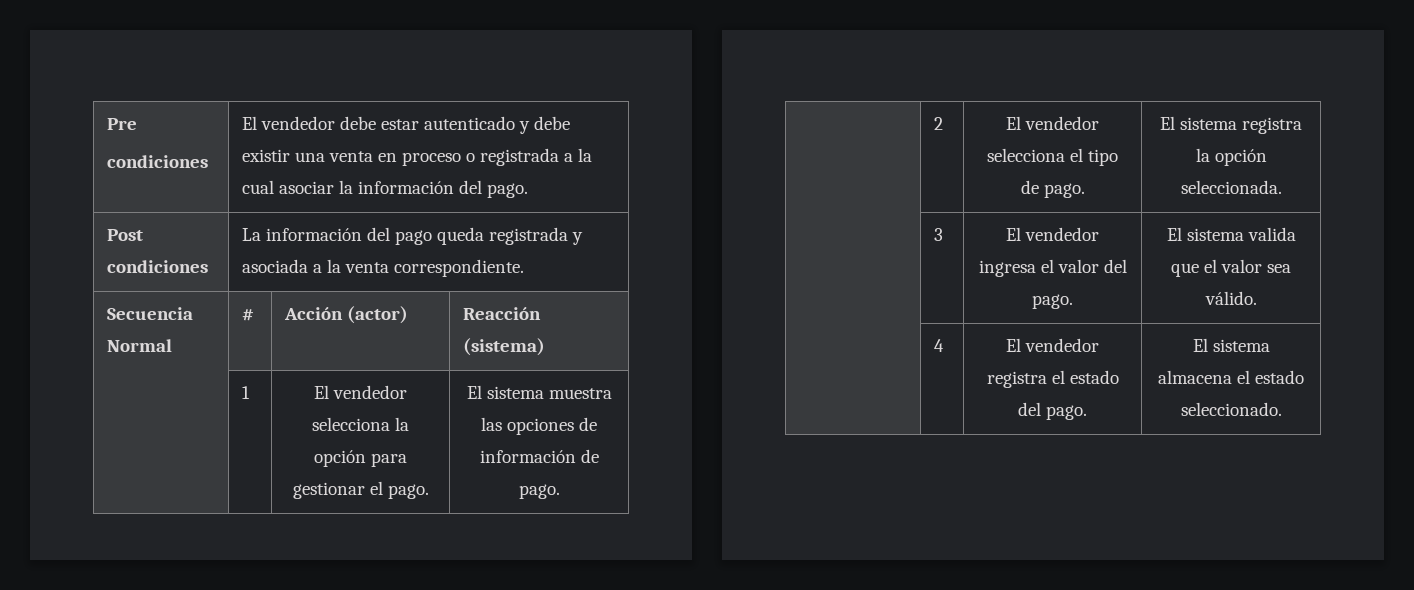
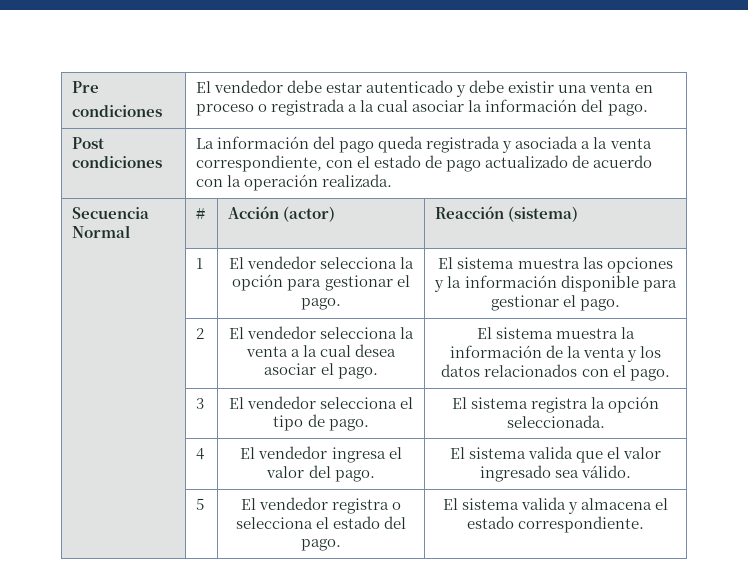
- Post condiciones | La información del pago queda registrada y asociada a la venta correspondiente.
+ Post condiciones | La información del pago queda registrada y asociada a la venta correspondiente, con el estado de pago actualizado de acuerdo con la operación realizada.
- | 1 | El vendedor selecciona la opción para gestionar el pago. | El sistema muestra las opciones de información de pago.
- | 2 | El vendedor selecciona el tipo de pago. | El sistema registra la opción seleccionada.
+ | 1 | El vendedor selecciona la opción para gestionar el pago. | El sistema muestra las opciones y la información disponible para gestionar el pago.
+ | 2 | El vendedor selecciona la venta a la cual desea asociar el pago. | El sistema muestra la información de la venta y los datos relacionados con el pago.
+ | 3 | El vendedor selecciona el tipo de pago. | El sistema registra la opción seleccionada.
- | 3 | El vendedor ingresa el valor del pago. | El sistema valida que el valor sea válido.
+ | 4 | El vendedor ingresa el valor del pago. | El sistema valida que el valor ingresado sea válido.
- | 4 | El vendedor registra el estado del pago. | El sistema almacena el estado seleccionado.
+ | 5 | El vendedor registra o selecciona el estado del pago. | El sistema valida y almacena el estado correspondiente.

